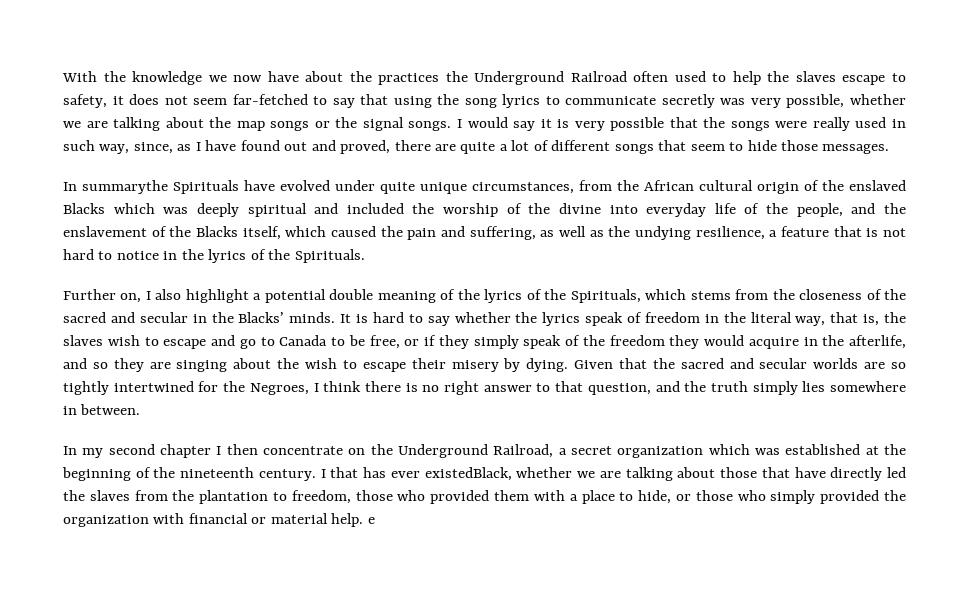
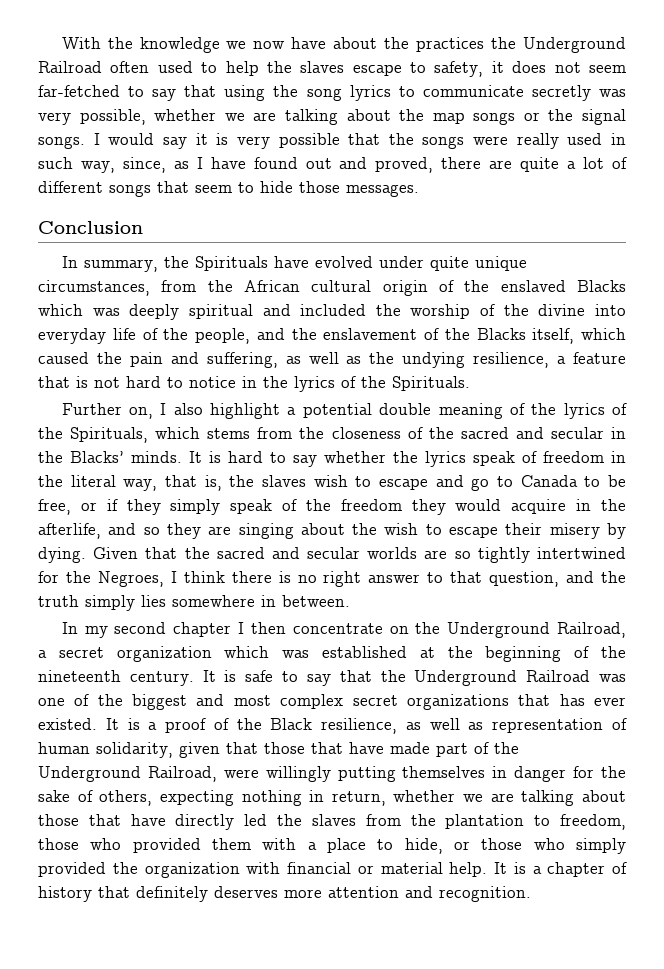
- In summarythe Spirituals have evolved under quite unique circumstances, from the African cultural origin of the enslaved Blacks which was deeply spiritual and included the worship of the divine into everyday life of the people, and the enslavement of the Blacks itself, which caused the pain and suffering, as well as the undying resilience, a feature that is not hard to notice in the lyrics of the Spirituals.
+ Conclusion
+ In summary, the Spirituals have evolved under quite unique circumstances, from the African cultural origin of the enslaved Blacks which was deeply spiritual and included the worship of the divine into everyday life of the people, and the enslavement of the Blacks itself, which caused the pain and suffering, as well as the undying resilience, a feature that is not hard to notice in the lyrics of the Spirituals.
- I that has ever existedBlack, whether we are talking about those that have directly led the slaves from the plantation to freedom, those who provided them with a place to hide, or those who simply provided the organization with financial or material help. e
+ It is safe to say that the Underground Railroad was one of the biggest and most complex secret organizations that has ever existed. It is a proof of the Black resilience, as well as representation of human solidarity, given that those that have made part of the Underground Railroad, were willingly putting themselves in danger for the sake of others, expecting nothing in return, whether we are talking about those that have directly led the slaves from the plantation to freedom, those who provided them with a place to hide, or those who simply provided the organization with financial or material help. It is a chapter of history that definitely deserves more attention and recognition.

